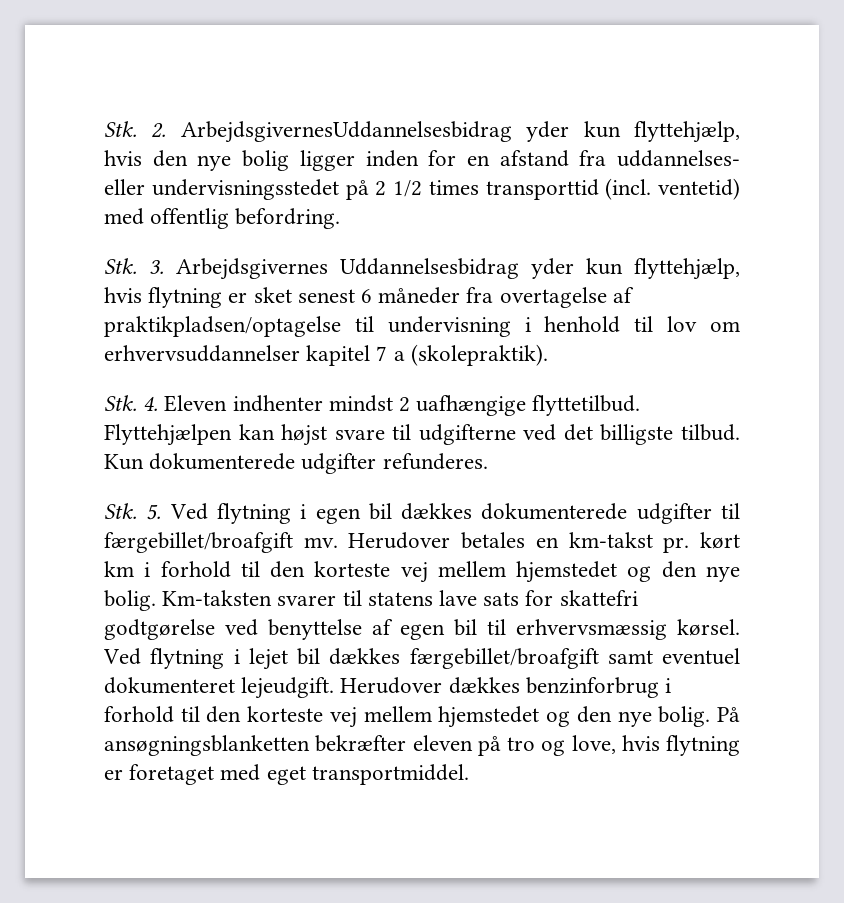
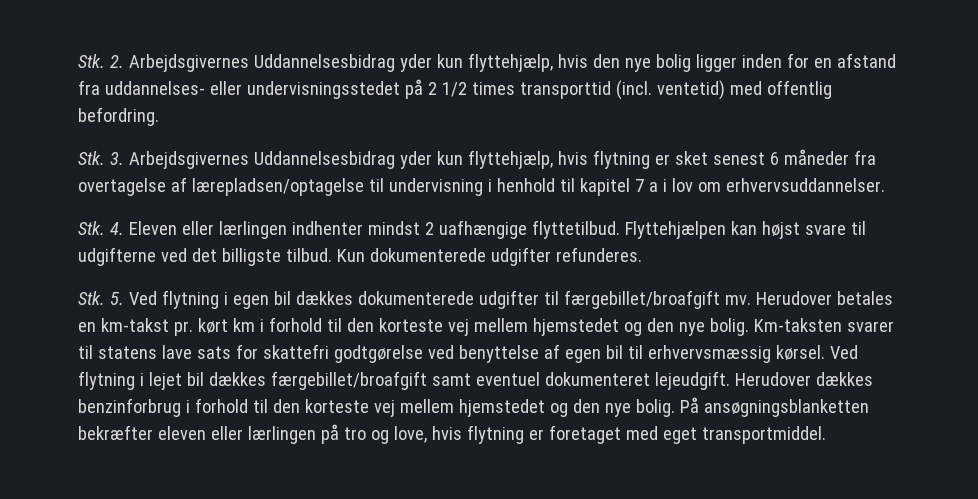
- Stk. 2. ArbejdsgivernesUddannelsesbidrag yder kun flyttehjælp, hvis den nye bolig ligger inden for en afstand fra uddannelses- eller undervisningsstedet på 2 1/2 times transporttid (incl. ventetid) med offentlig befordring.
+ Stk. 2. Arbejdsgivernes Uddannelsesbidrag yder kun flyttehjælp, hvis den nye bolig ligger inden for en afstand fra uddannelses- eller undervisningsstedet på 2 1/2 times transporttid (incl. ventetid) med offentlig befordring.
- Stk. 3. Arbejdsgivernes Uddannelsesbidrag yder kun flyttehjælp, hvis flytning er sket senest 6 måneder fra overtagelse af praktikpladsen/optagelse til undervisning i henhold til lov om erhvervsuddannelser kapitel 7 a (skolepraktik).
+ Stk. 3. Arbejdsgivernes Uddannelsesbidrag yder kun flyttehjælp, hvis flytning er sket senest 6 måneder fra overtagelse af lærepladsen/optagelse til undervisning i henhold til kapitel 7 a i lov om erhvervsuddannelser.
- Stk. 4. Eleven indhenter mindst 2 uafhængige flyttetilbud.
+ Stk. 4. Eleven eller lærlingen indhenter mindst 2 uafhængige flyttetilbud.
- På ansøgningsblanketten bekræfter eleven på tro og love, hvis flytning er foretaget med eget transportmiddel.
+ På ansøgningsblanketten bekræfter eleven eller lærlingen på tro og love, hvis flytning er foretaget med eget transportmiddel.

